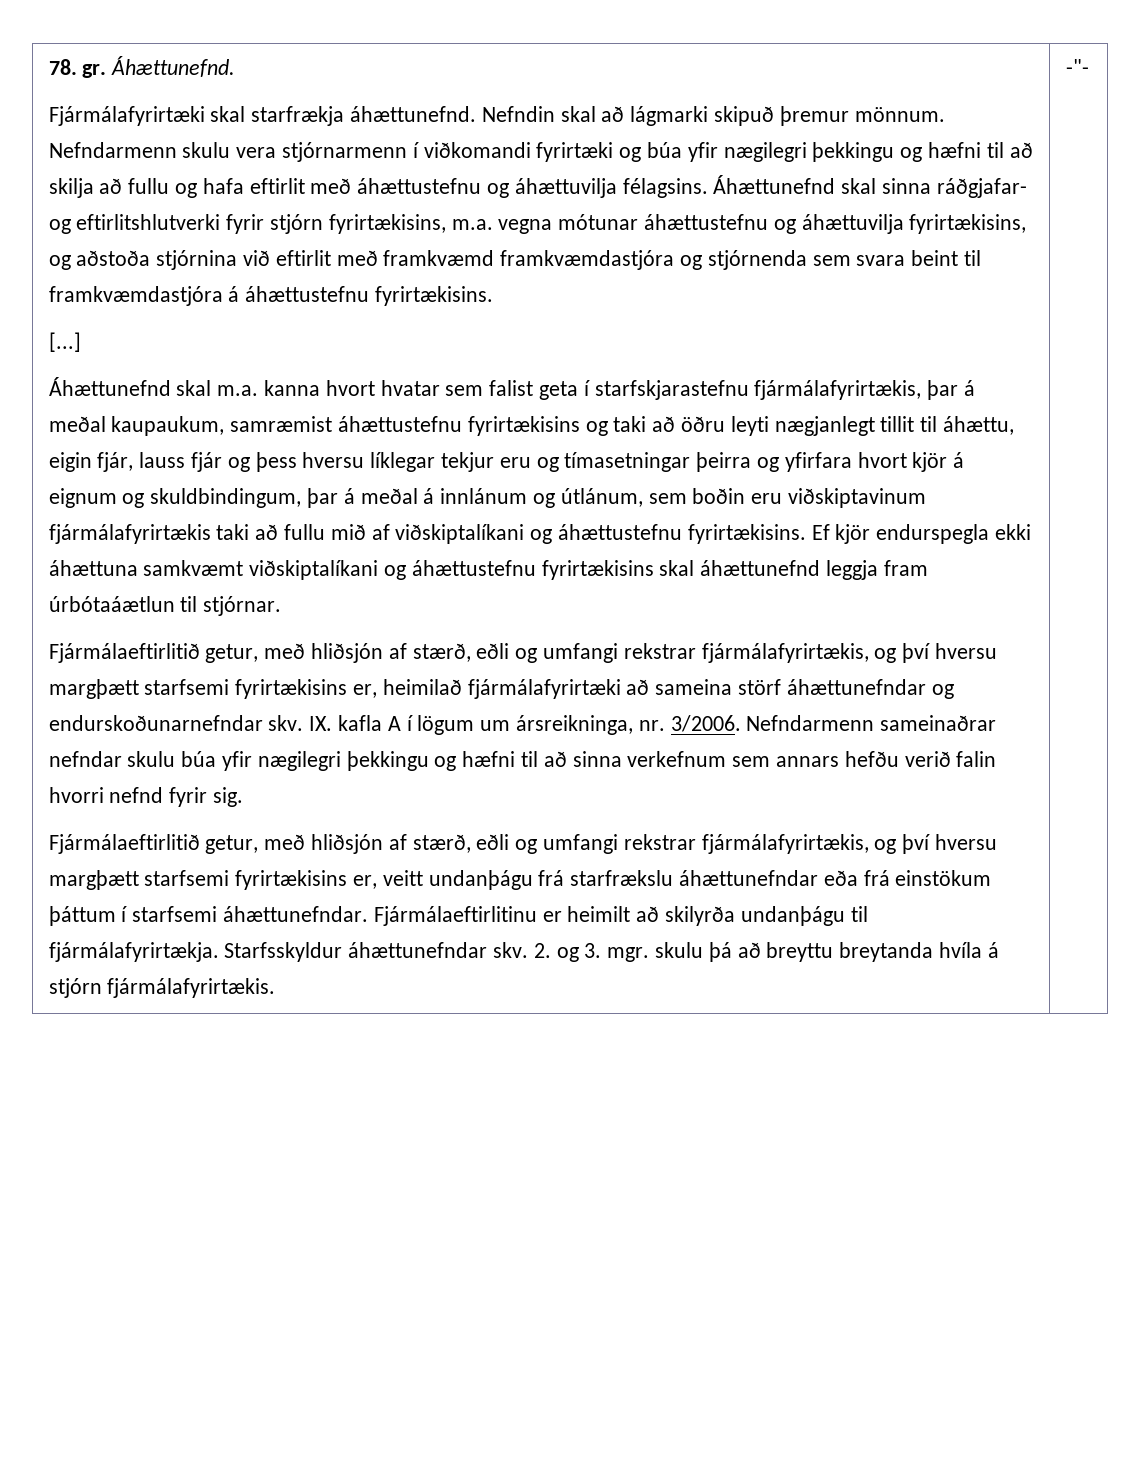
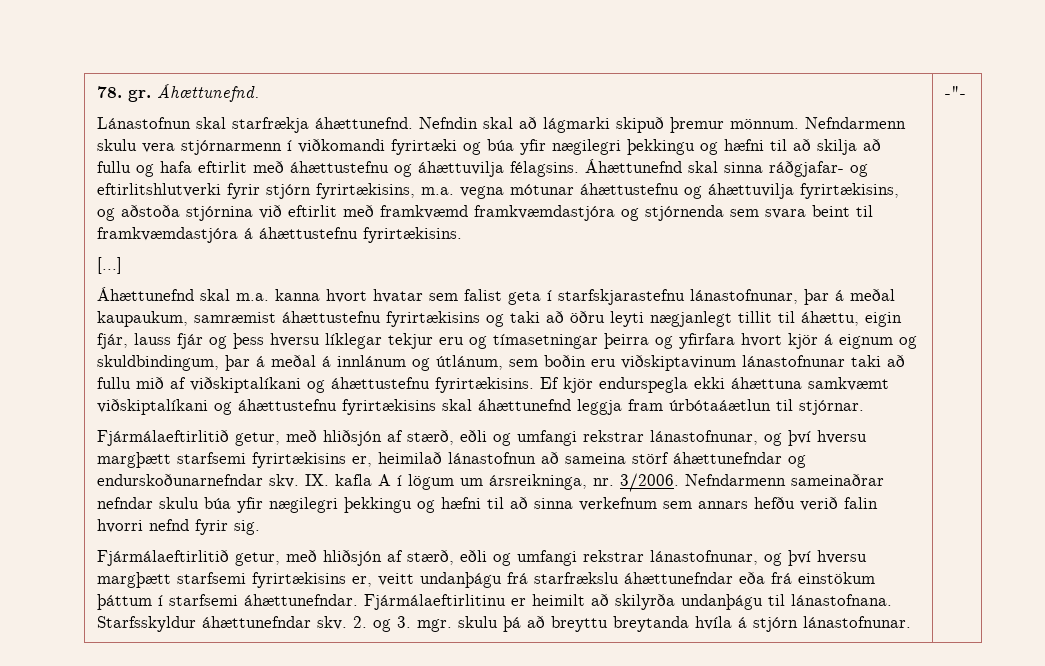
- Fjármálafyrirtæki skal starfrækja áhættunefnd.
+ Lánastofnun skal starfrækja áhættunefnd.
- Áhættunefnd skal m.a. kanna hvort hvatar sem falist geta í starfskjarastefnu fjármálafyrirtækis, þar á meðal kaupaukum, samræmist áhættustefnu fyrirtækisins og taki að öðru leyti nægjanlegt tillit til áhættu, eigin fjár, lauss fjár og þess hversu líklegar tekjur eru og tímasetningar þeirra og yfirfara hvort kjör á eignum og skuldbindingum, þar á meðal á innlánum og útlánum, sem boðin eru viðskiptavinum fjármálafyrirtækis taki að fullu mið af viðskiptalíkani og áhættustefnu fyrirtækisins.
+ Áhættunefnd skal m.a. kanna hvort hvatar sem falist geta í starfskjarastefnu lánastofnunar, þar á meðal kaupaukum, samræmist áhættustefnu fyrirtækisins og taki að öðru leyti nægjanlegt tillit til áhættu, eigin fjár, lauss fjár og þess hversu líklegar tekjur eru og tímasetningar þeirra og yfirfara hvort kjör á eignum og skuldbindingum, þar á meðal á innlánum og útlánum, sem boðin eru viðskiptavinum lánastofnunar taki að fullu mið af viðskiptalíkani og áhættustefnu fyrirtækisins.
- Fjármálaeftirlitið getur, með hliðsjón af stærð, eðli og umfangi rekstrar fjármálafyrirtækis, og því hversu margþætt starfsemi fyrirtækisins er, heimilað fjármálafyrirtæki að sameina störf áhættunefndar og endurskoðunarnefndar skv.
+ Fjármálaeftirlitið getur, með hliðsjón af stærð, eðli og umfangi rekstrar lánastofnunar, og því hversu margþætt starfsemi fyrirtækisins er, heimilað lánastofnun að sameina störf áhættunefndar og endurskoðunarnefndar skv.
- Fjármálaeftirlitið getur, með hliðsjón af stærð, eðli og umfangi rekstrar fjármálafyrirtækis, og því hversu margþætt starfsemi fyrirtækisins er, veitt undanþágu frá starfrækslu áhættunefndar eða frá einstökum þáttum í starfsemi áhættunefndar.
+ Fjármálaeftirlitið getur, með hliðsjón af stærð, eðli og umfangi rekstrar lánastofnunar, og því hversu margþætt starfsemi fyrirtækisins er, veitt undanþágu frá starfrækslu áhættunefndar eða frá einstökum þáttum í starfsemi áhættunefndar.
- Fjármálaeftirlitinu er heimilt að skilyrða undanþágu til fjármálafyrirtækja.
+ Fjármálaeftirlitinu er heimilt að skilyrða undanþágu til lánastofnana.
- 2. og 3. mgr. skulu þá að breyttu breytanda hvíla á stjórn fjármálafyrirtækis.
+ 2. og 3. mgr. skulu þá að breyttu breytanda hvíla á stjórn lánastofnunar.

